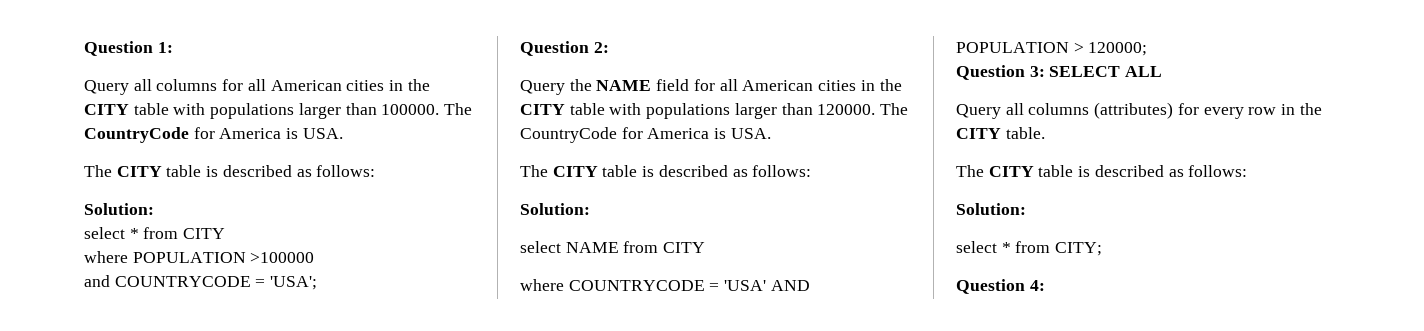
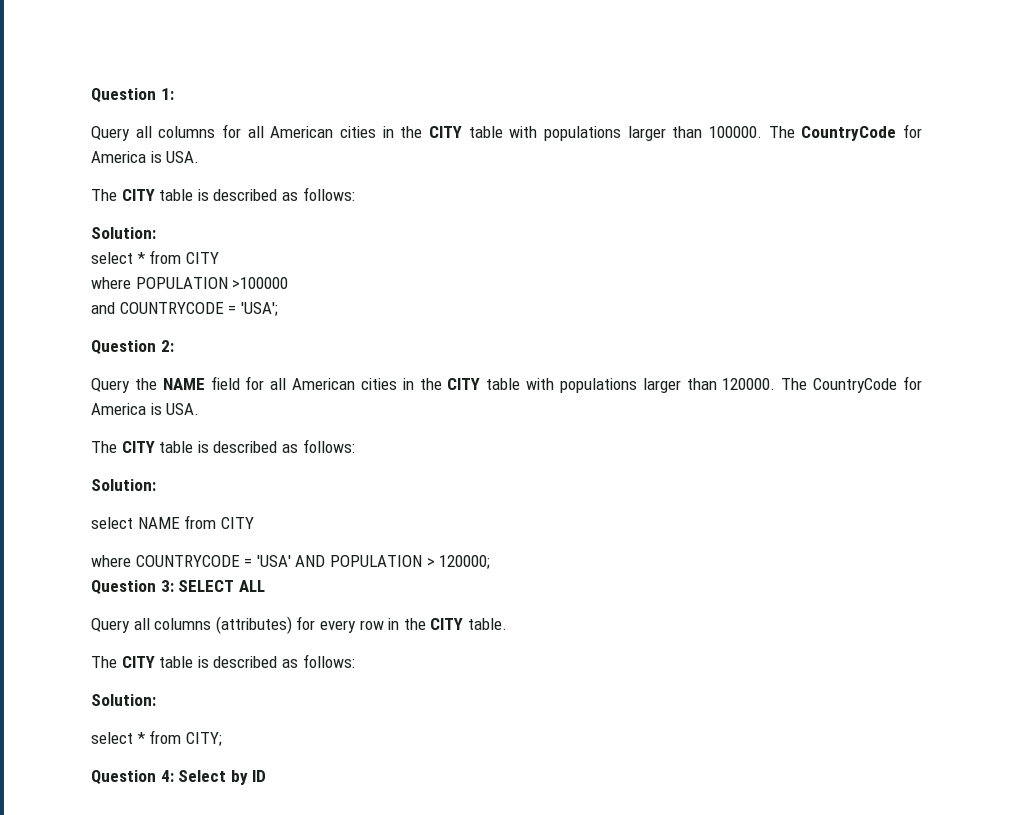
- Question 4:
+ Question 4: Select by ID

